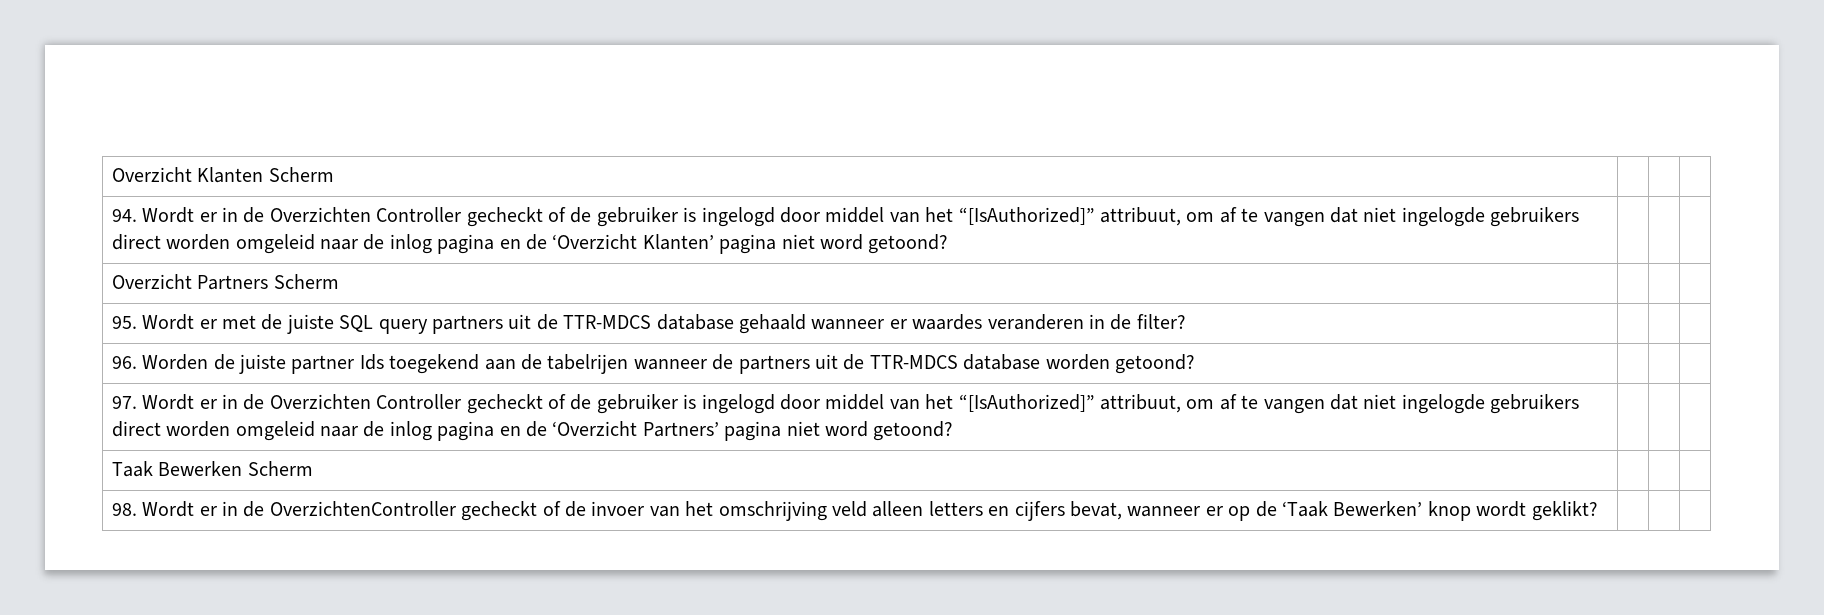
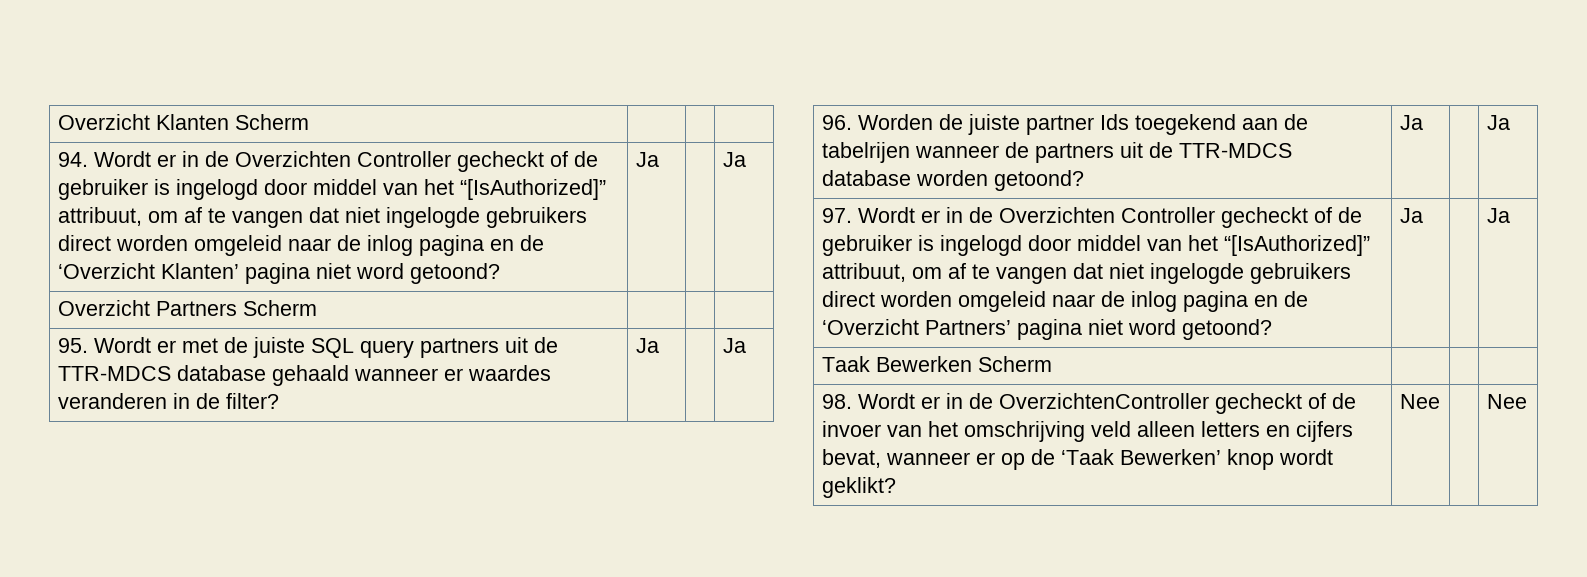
- 94. Wordt er in de Overzichten Controller gecheckt of de gebruiker is ingelogd door middel van het “[IsAuthorized]” attribuut, om af te vangen dat niet ingelogde gebruikers direct worden omgeleid naar de inlog pagina en de ‘Overzicht Klanten’ pagina niet word getoond?
+ 94. Wordt er in de Overzichten Controller gecheckt of de gebruiker is ingelogd door middel van het “[IsAuthorized]” attribuut, om af te vangen dat niet ingelogde gebruikers direct worden omgeleid naar de inlog pagina en de ‘Overzicht Klanten’ pagina niet word getoond? | Ja | | Ja
- 95. Wordt er met de juiste SQL query partners uit de TTR-MDCS database gehaald wanneer er waardes veranderen in de filter? | | |
+ 95. Wordt er met de juiste SQL query partners uit de TTR-MDCS database gehaald wanneer er waardes veranderen in de filter? | Ja | | Ja
- 96. Worden de juiste partner Ids toegekend aan de tabelrijen wanneer de partners uit de TTR-MDCS database worden getoond? | | |
+ 96. Worden de juiste partner Ids toegekend aan de tabelrijen wanneer de partners uit de TTR-MDCS database worden getoond? | Ja | | Ja
- 97. Wordt er in de Overzichten Controller gecheckt of de gebruiker is ingelogd door middel van het “[IsAuthorized]” attribuut, om af te vangen dat niet ingelogde gebruikers direct worden omgeleid naar de inlog pagina en de ‘Overzicht Partners’ pagina niet word getoond?
+ 97. Wordt er in de Overzichten Controller gecheckt of de gebruiker is ingelogd door middel van het “[IsAuthorized]” attribuut, om af te vangen dat niet ingelogde gebruikers direct worden omgeleid naar de inlog pagina en de ‘Overzicht Partners’ pagina niet word getoond? | Ja | | Ja
- 98. Wordt er in de OverzichtenController gecheckt of de invoer van het omschrijving veld alleen letters en cijfers bevat, wanneer er op de ‘Taak Bewerken’ knop wordt geklikt? | | |
+ 98. Wordt er in de OverzichtenController gecheckt of de invoer van het omschrijving veld alleen letters en cijfers bevat, wanneer er op de ‘Taak Bewerken’ knop wordt geklikt? | Nee | | Nee

